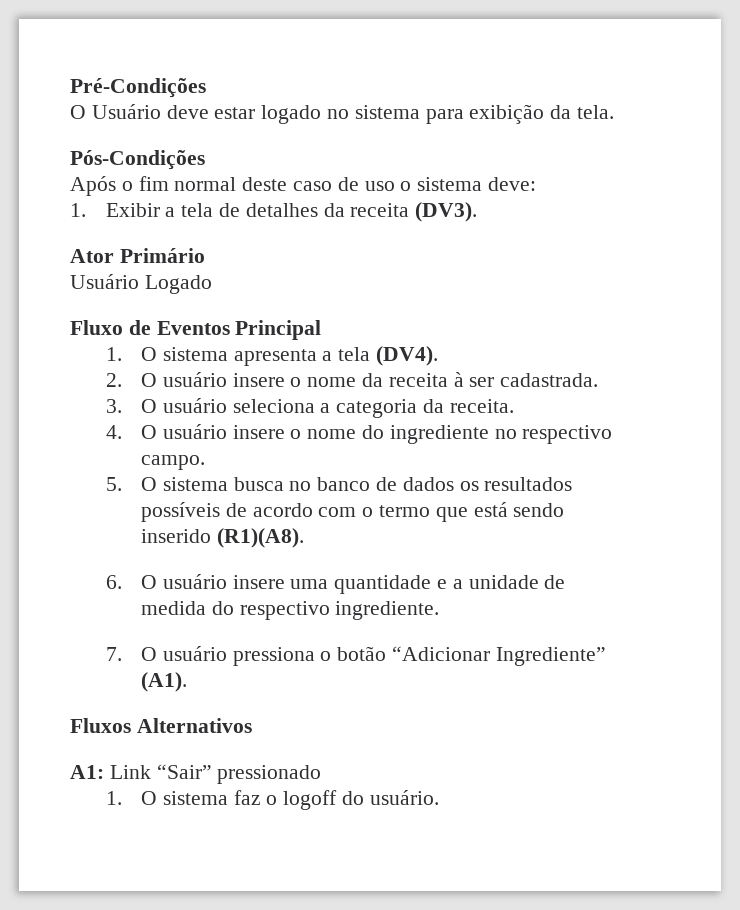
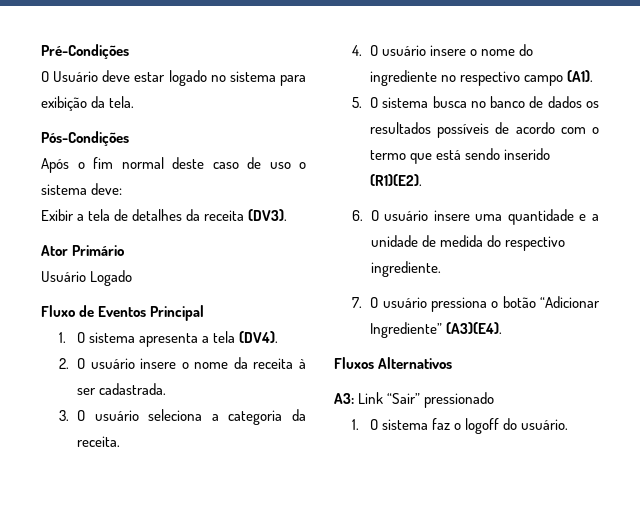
- 1. Exibir a tela de detalhes da receita (DV3).
+ Exibir a tela de detalhes da receita (DV3).
- 4. O usuário insere o nome do ingrediente no respectivo campo.
+ 4. O usuário insere o nome do ingrediente no respectivo campo (A1).
- 5. O sistema busca no banco de dados os resultados possíveis de acordo com o termo que está sendo inserido (R1)(A8).
+ 5. O sistema busca no banco de dados os resultados possíveis de acordo com o termo que está sendo inserido (R1)(E2).
- 7. O usuário pressiona o botão “Adicionar Ingrediente” (A1).
+ 7. O usuário pressiona o botão “Adicionar Ingrediente” (A3)(E4).
- A1: Link “Sair” pressionado
+ A3: Link “Sair” pressionado

